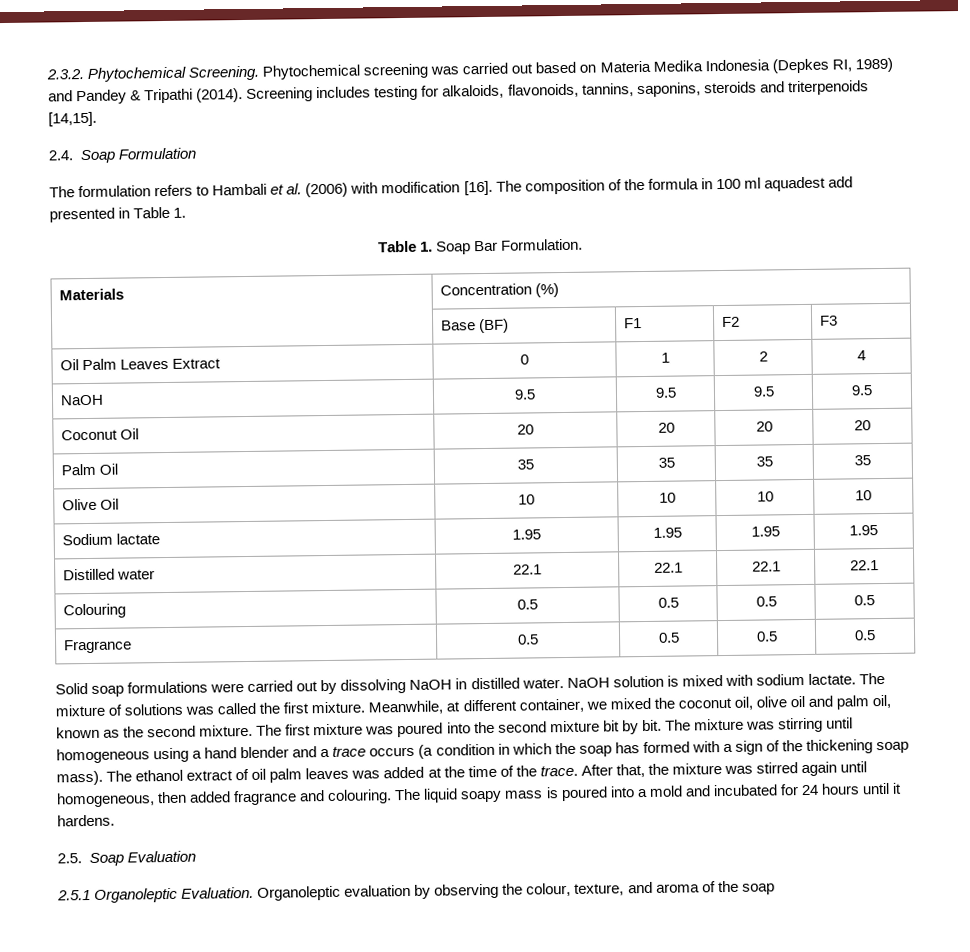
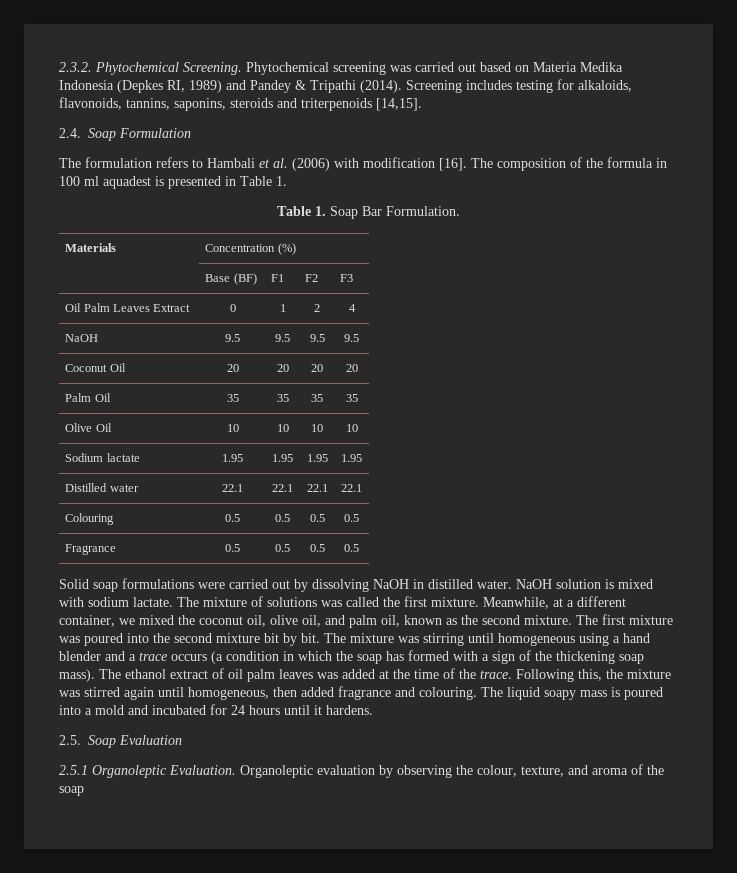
- The composition of the formula in 100 ml aquadest add presented in Table 1.
+ The composition of the formula in 100 ml aquadest is presented in Table 1.
- Meanwhile, at different container, we mixed the coconut oil, olive oil and palm oil, known as the second mixture.
+ Meanwhile, at a different container, we mixed the coconut oil, olive oil, and palm oil, known as the second mixture.
- After that, the mixture was stirred again until homogeneous, then added fragrance and colouring.
+ Following this, the mixture was stirred again until homogeneous, then added fragrance and colouring.

